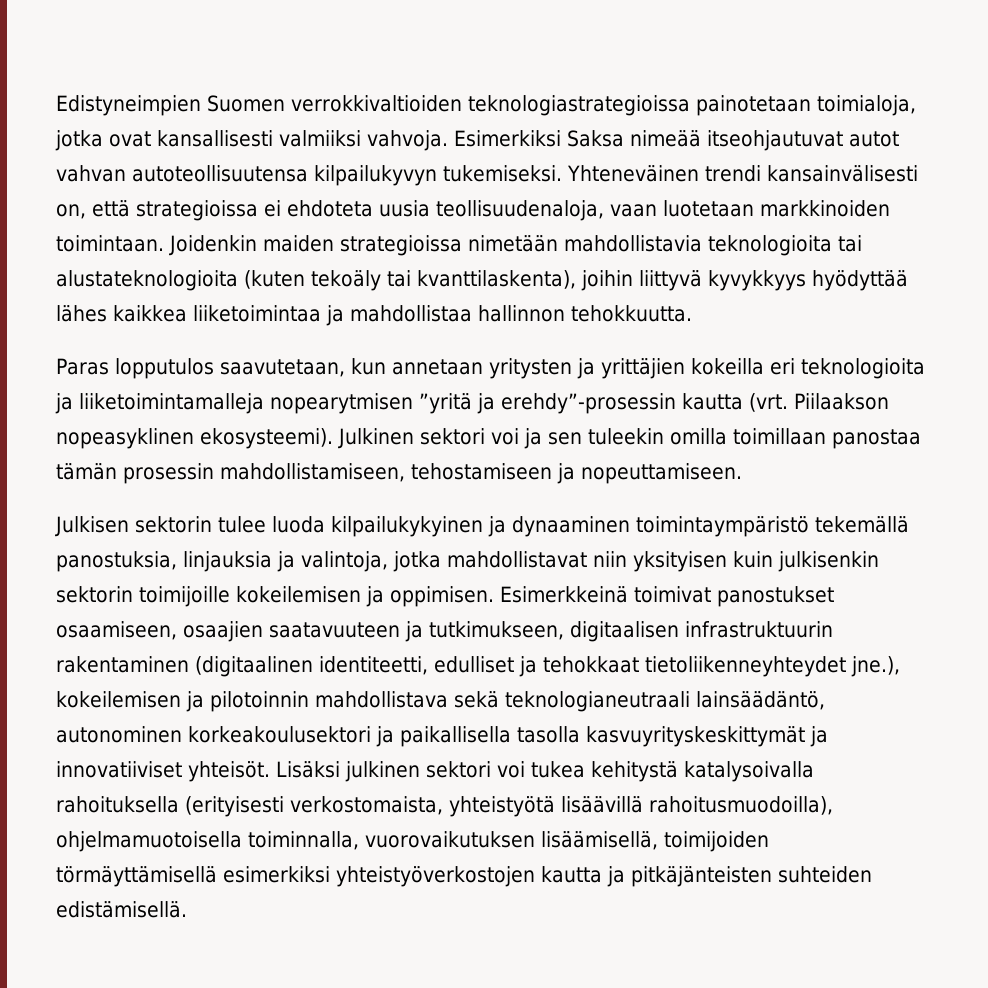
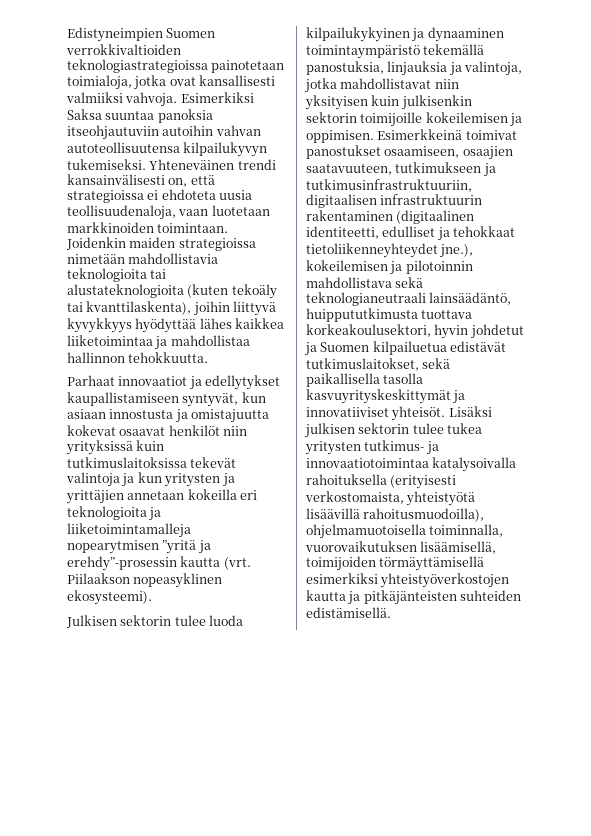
- Esimerkiksi Saksa nimeää itseohjautuvat autot vahvan autoteollisuutensa kilpailukyvyn tukemiseksi.
+ Esimerkiksi Saksa suuntaa panoksia itseohjautuviin autoihin vahvan autoteollisuutensa kilpailukyvyn tukemiseksi.
- Paras lopputulos saavutetaan, kun annetaan yritysten ja yrittäjien kokeilla eri teknologioita ja liiketoimintamalleja nopearytmisen ”yritä ja erehdy”-prosessin kautta (vrt.
+ Parhaat innovaatiot ja edellytykset kaupallistamiseen syntyvät, kun asiaan innostusta ja omistajuutta kokevat osaavat henkilöt niin yrityksissä kuin tutkimuslaitoksissa tekevät valintoja ja kun yritysten ja yrittäjien annetaan kokeilla eri teknologioita ja liiketoimintamalleja nopearytmisen ”yritä ja erehdy”-prosessin kautta (vrt.
- Julkinen sektori voi ja sen tuleekin omilla toimillaan panostaa tämän prosessin mahdollistamiseen, tehostamiseen ja nopeuttamiseen.
- Esimerkkeinä toimivat panostukset osaamiseen, osaajien saatavuuteen ja tutkimukseen, digitaalisen infrastruktuurin rakentaminen (digitaalinen identiteetti, edulliset ja tehokkaat tietoliikenneyhteydet jne.), kokeilemisen ja pilotoinnin mahdollistava sekä teknologianeutraali lainsäädäntö, autonominen korkeakoulusektori ja paikallisella tasolla kasvuyrityskeskittymät ja innovatiiviset yhteisöt.
+ Esimerkkeinä toimivat panostukset osaamiseen, osaajien saatavuuteen, tutkimukseen ja tutkimusinfrastruktuuriin, digitaalisen infrastruktuurin rakentaminen (digitaalinen identiteetti, edulliset ja tehokkaat tietoliikenneyhteydet jne.), kokeilemisen ja pilotoinnin mahdollistava sekä teknologianeutraali lainsäädäntö, huippututkimusta tuottava korkeakoulusektori, hyvin johdetut ja Suomen kilpailuetua edistävät tutkimuslaitokset, sekä paikallisella tasolla kasvuyrityskeskittymät ja innovatiiviset yhteisöt.
- Lisäksi julkinen sektori voi tukea kehitystä katalysoivalla rahoituksella (erityisesti verkostomaista, yhteistyötä lisäävillä rahoitusmuodoilla), ohjelmamuotoisella toiminnalla, vuorovaikutuksen lisäämisellä, toimijoiden törmäyttämisellä esimerkiksi yhteistyöverkostojen kautta ja pitkäjänteisten suhteiden edistämisellä.
+ Lisäksi julkisen sektorin tulee tukea yritysten tutkimus- ja innovaatiotoimintaa katalysoivalla rahoituksella (erityisesti verkostomaista, yhteistyötä lisäävillä rahoitusmuodoilla), ohjelmamuotoisella toiminnalla, vuorovaikutuksen lisäämisellä, toimijoiden törmäyttämisellä esimerkiksi yhteistyöverkostojen kautta ja pitkäjänteisten suhteiden edistämisellä.

